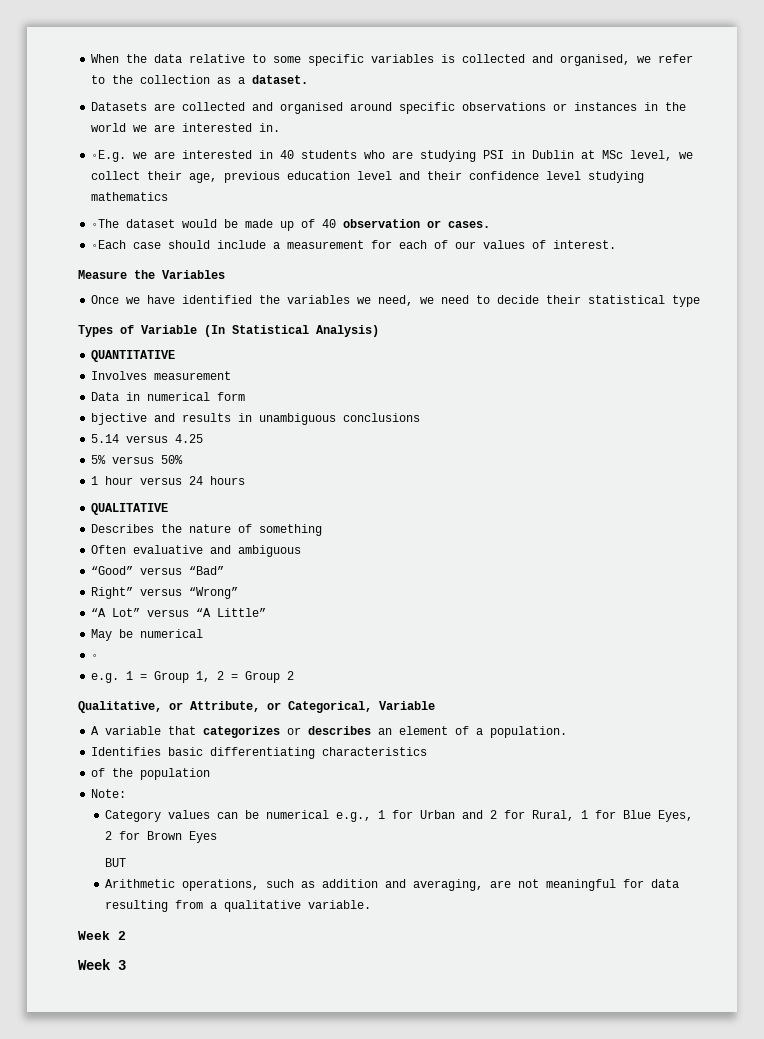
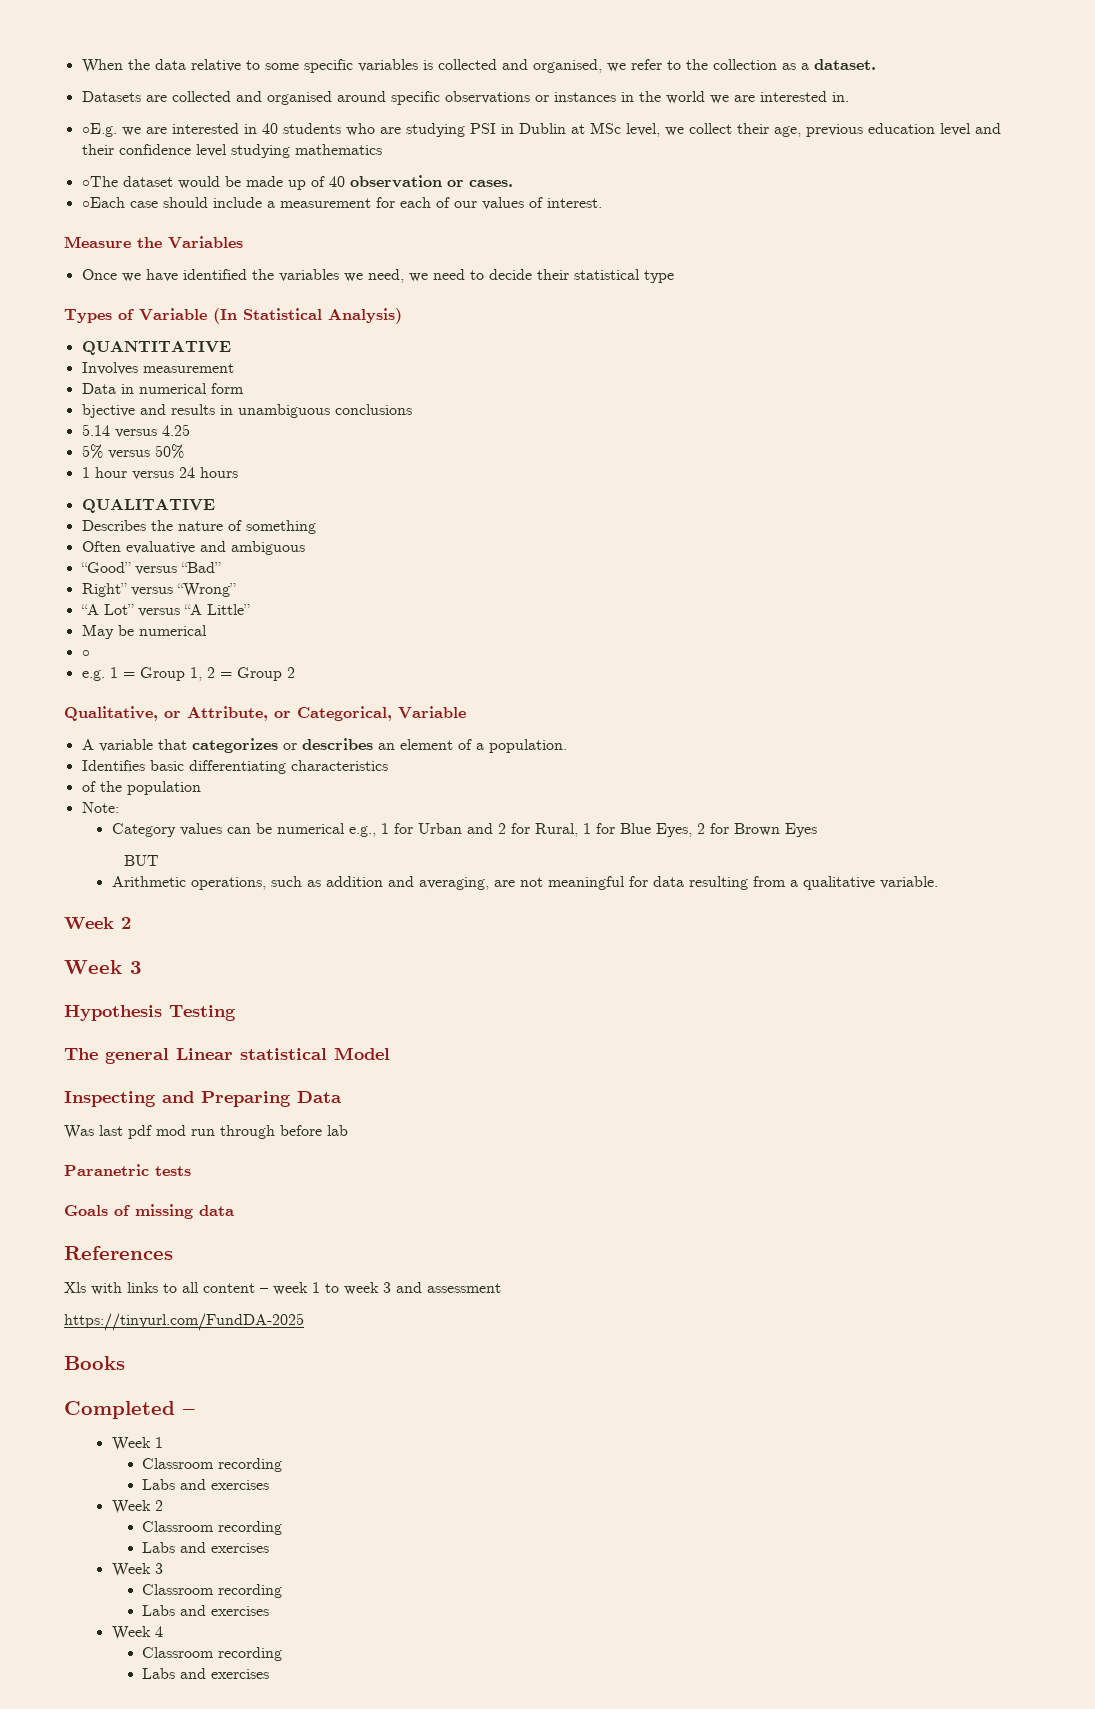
+ Hypothesis Testing
+ The general Linear statistical Model
+ Inspecting and Preparing Data
+ Was last pdf mod run through before lab
+ Paranetric tests
+ Goals of missing data
+ References
+ Xls with links to all content – week 1 to week 3 and assessment
+ https://tinyurl.com/FundDA-2025
+ Books
+ Completed –
+ Week 1
+ Classroom recording
+ Labs and exercises
+ Week 2
+ Classroom recording
+ Labs and exercises
+ Week 3
+ Classroom recording
+ Labs and exercises
+ Week 4
+ Classroom recording
+ Labs and exercises

